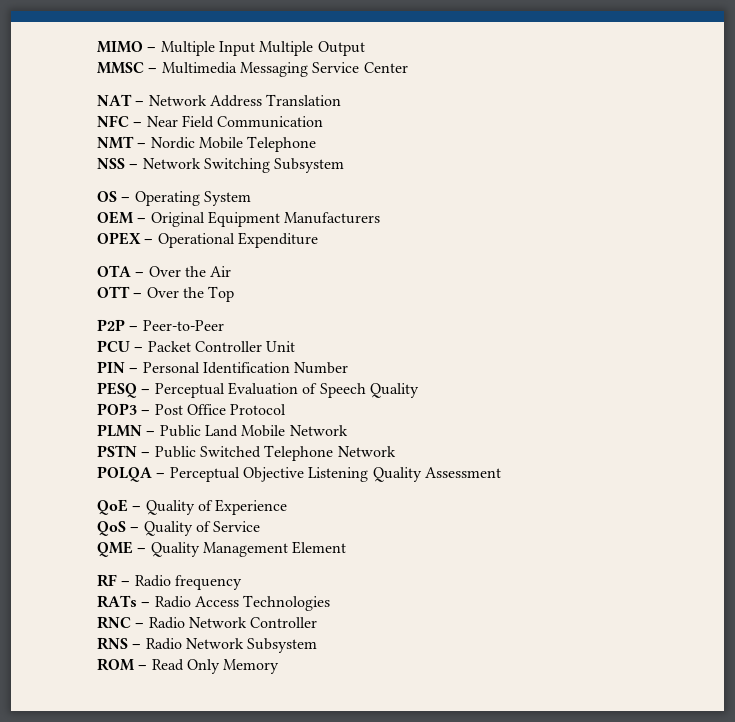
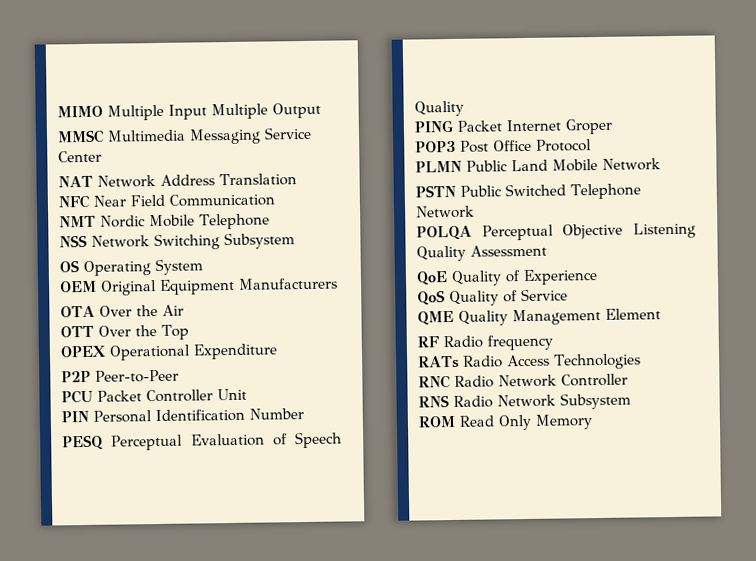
- MIMO – Multiple Input Multiple Output
+ MIMO Multiple Input Multiple Output
- MMSC – Multimedia Messaging Service Center
+ MMSC Multimedia Messaging Service Center
- NAT – Network Address Translation
+ NAT Network Address Translation
- NFC – Near Field Communication
+ NFC Near Field Communication
- NMT – Nordic Mobile Telephone
+ NMT Nordic Mobile Telephone
- NSS – Network Switching Subsystem
+ NSS Network Switching Subsystem
- OS – Operating System
+ OS Operating System
- OEM – Original Equipment Manufacturers
+ OEM Original Equipment Manufacturers
- OPEX – Operational Expenditure
- OTA – Over the Air
+ OTA Over the Air
- OTT – Over the Top
+ OTT Over the Top
+ OPEX Operational Expenditure
- P2P – Peer-to-Peer
+ P2P Peer-to-Peer
- PCU – Packet Controller Unit
+ PCU Packet Controller Unit
- PIN – Personal Identification Number
+ PIN Personal Identification Number
- PESQ – Perceptual Evaluation of Speech Quality
+ PESQ Perceptual Evaluation of Speech Quality
+ PING Packet Internet Groper
- POP3 – Post Office Protocol
+ POP3 Post Office Protocol
- PLMN – Public Land Mobile Network
+ PLMN Public Land Mobile Network
- PSTN – Public Switched Telephone Network
+ PSTN Public Switched Telephone Network
- POLQA – Perceptual Objective Listening Quality Assessment
+ POLQA Perceptual Objective Listening Quality Assessment
- QoE – Quality of Experience
+ QoE Quality of Experience
- QoS – Quality of Service
+ QoS Quality of Service
- QME – Quality Management Element
+ QME Quality Management Element
- RF – Radio frequency
+ RF Radio frequency
- RATs – Radio Access Technologies
+ RATs Radio Access Technologies
- RNC – Radio Network Controller
+ RNC Radio Network Controller
- RNS – Radio Network Subsystem
+ RNS Radio Network Subsystem
- ROM – Read Only Memory
+ ROM Read Only Memory

